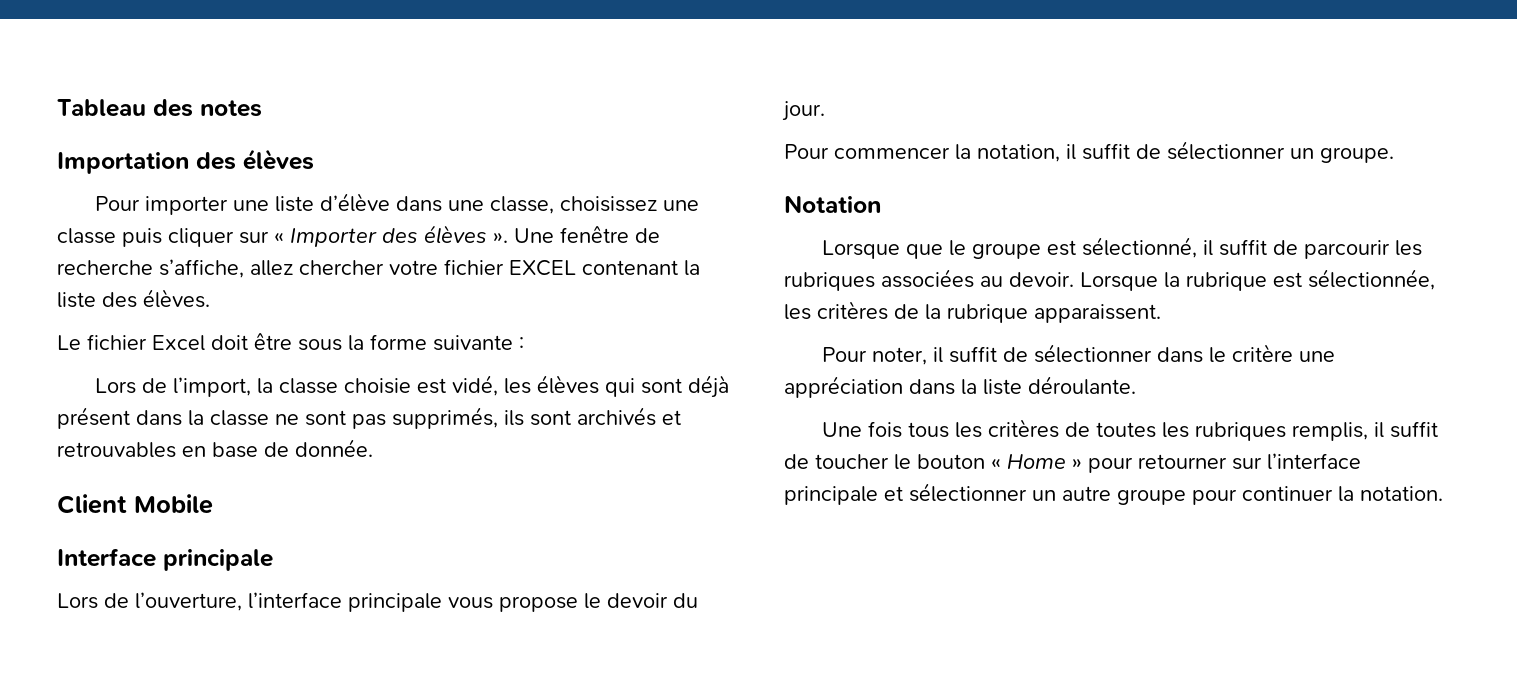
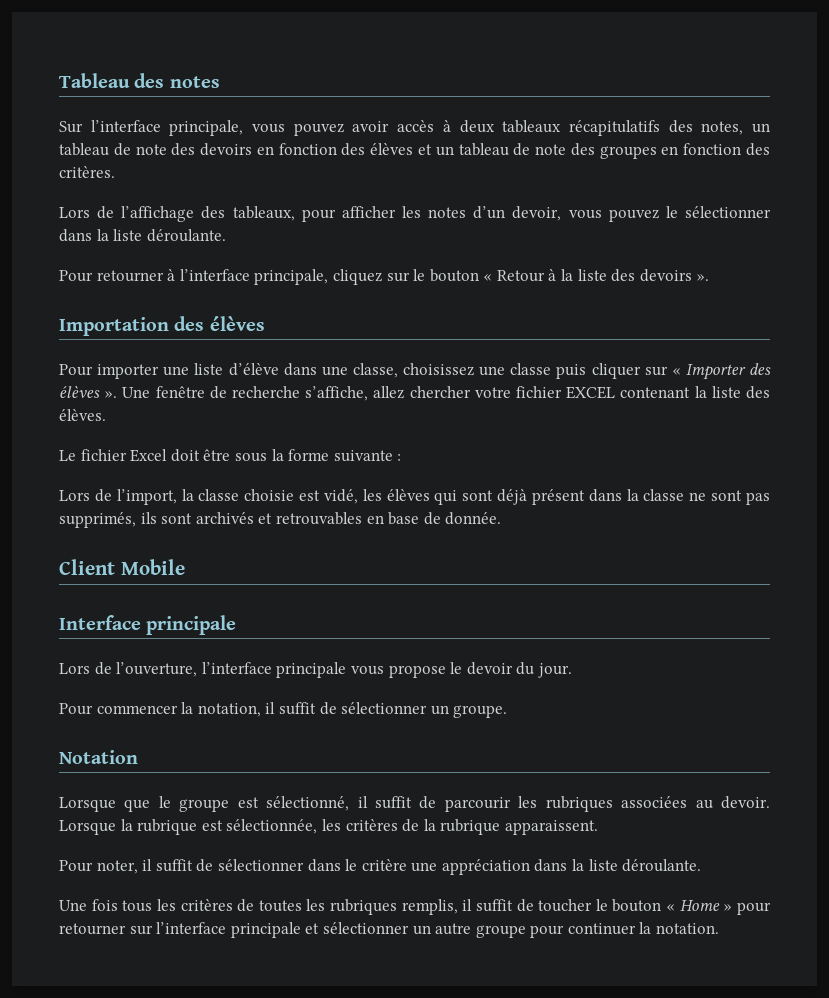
+ Sur l’interface principale, vous pouvez avoir accès à deux tableaux récapitulatifs des notes, un tableau de note des devoirs en fonction des élèves et un tableau de note des groupes en fonction des critères.
+ Lors de l’affichage des tableaux, pour afficher les notes d’un devoir, vous pouvez le sélectionner dans la liste déroulante.
+ Pour retourner à l’interface principale, cliquez sur le bouton « Retour à la liste des devoirs ».

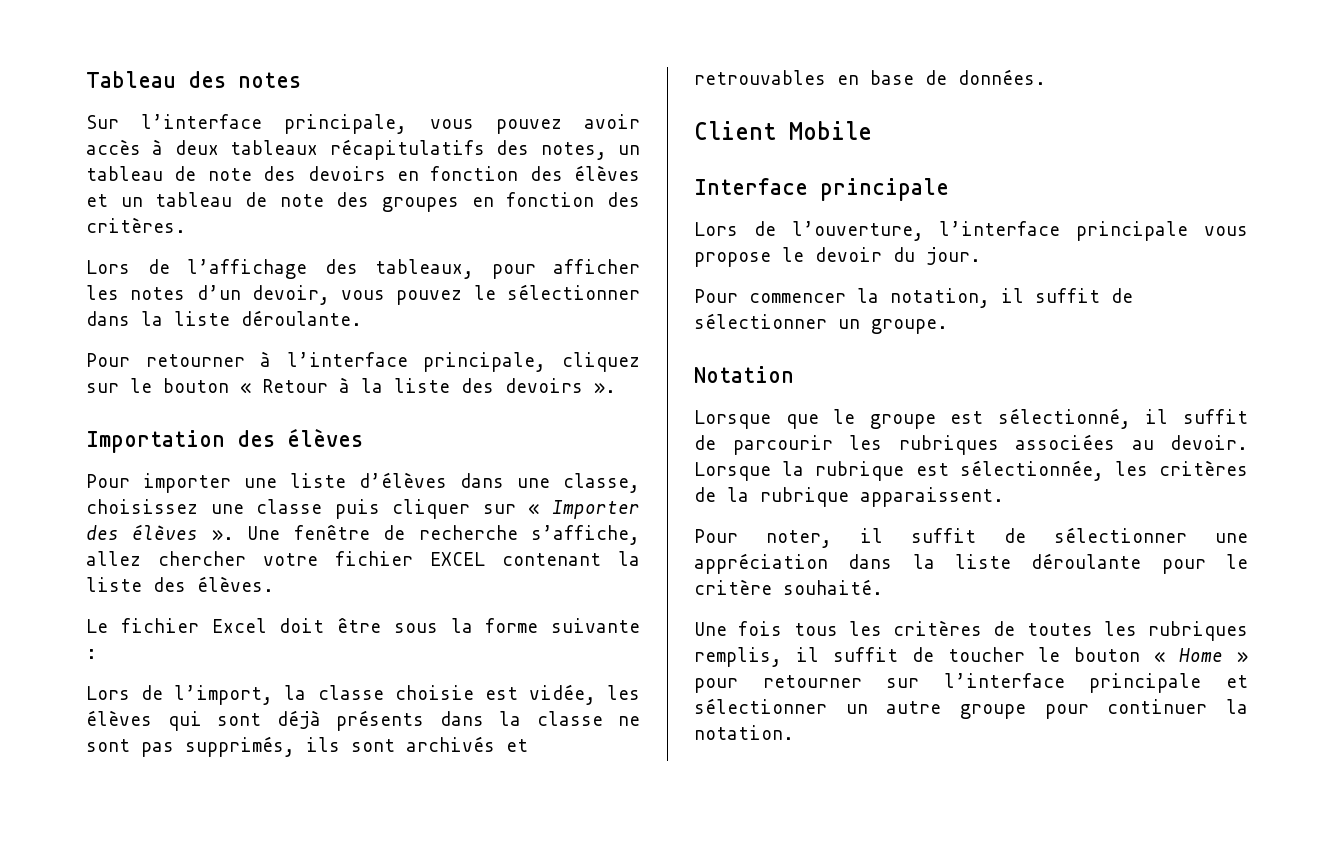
- Pour importer une liste d’élève dans une classe, choisissez une classe puis cliquer sur « Importer des élèves ».
+ Pour importer une liste d’élèves dans une classe, choisissez une classe puis cliquer sur « Importer des élèves ».
- Lors de l’import, la classe choisie est vidé, les élèves qui sont déjà présent dans la classe ne sont pas supprimés, ils sont archivés et retrouvables en base de donnée.
+ Lors de l’import, la classe choisie est vidée, les élèves qui sont déjà présents dans la classe ne sont pas supprimés, ils sont archivés et retrouvables en base de données.
- Pour noter, il suffit de sélectionner dans le critère une appréciation dans la liste déroulante.
+ Pour noter, il suffit de sélectionner une appréciation dans la liste déroulante pour le critère souhaité.

